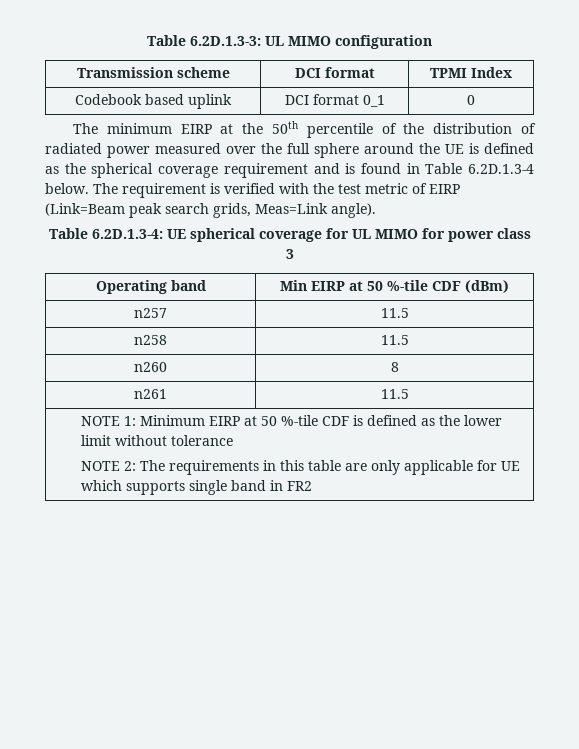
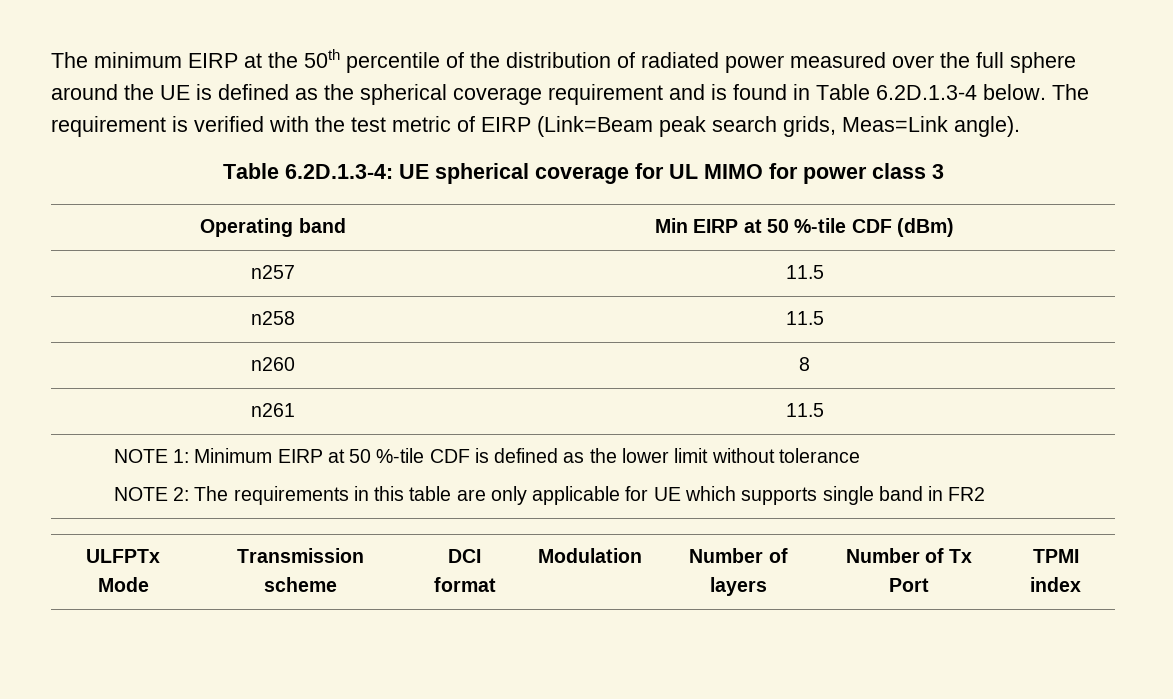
- Table 6.2D.1.3-3: UL MIMO configuration
- Transmission scheme | DCI format | TPMI Index
- Codebook based uplink | DCI format 0_1 | 0
+ ULFPTx Mode | Transmission scheme | DCI format | Modulation | Number of layers | Number of Tx Port | TPMI index

